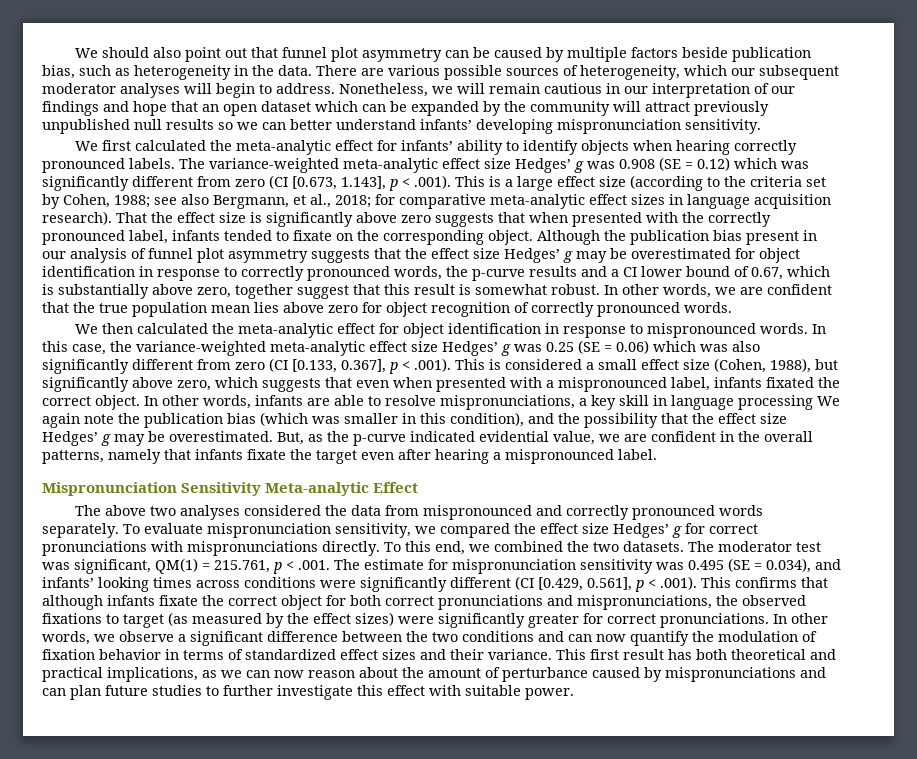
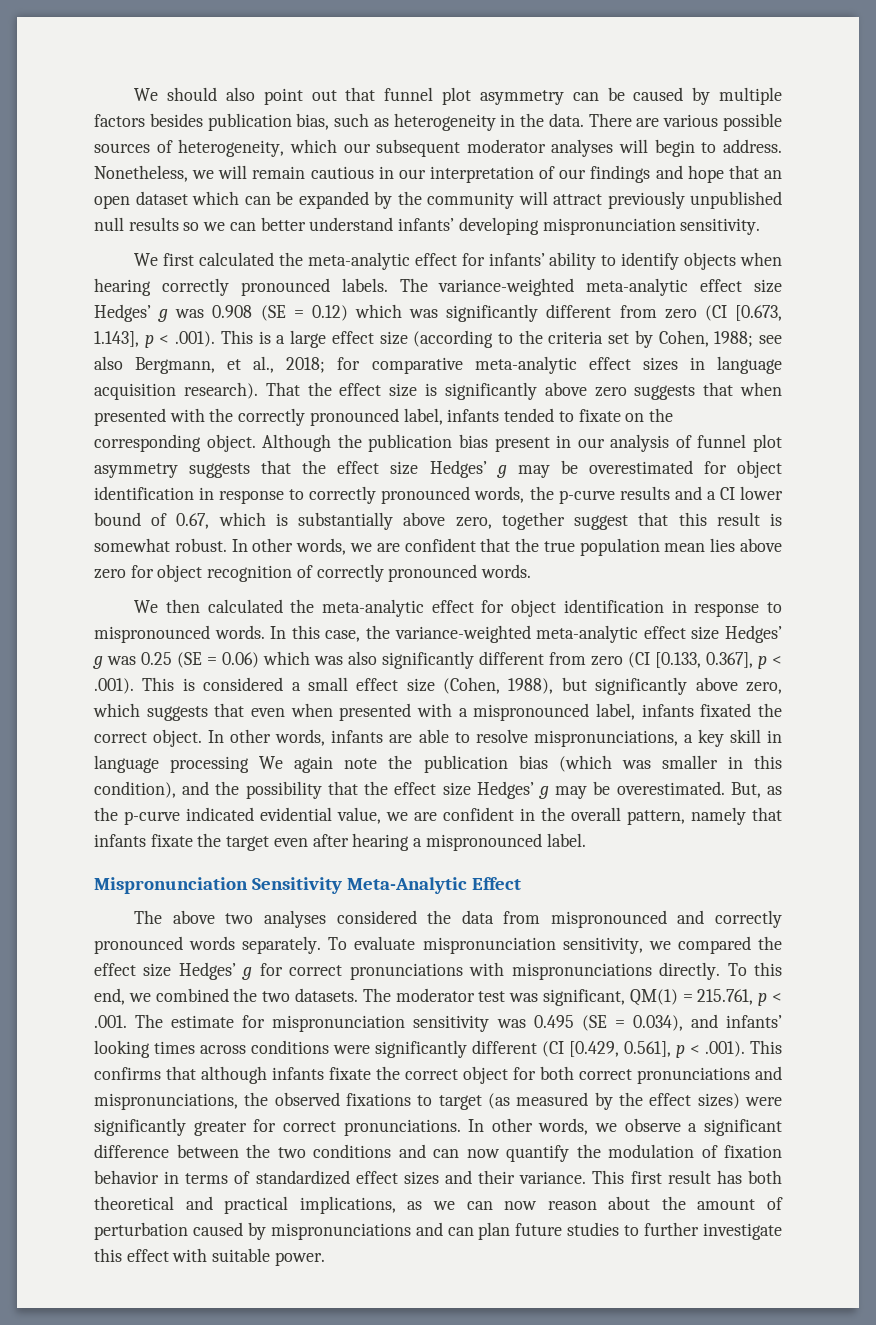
- We should also point out that funnel plot asymmetry can be caused by multiple factors beside publication bias, such as heterogeneity in the data.
+ We should also point out that funnel plot asymmetry can be caused by multiple factors besides publication bias, such as heterogeneity in the data.
- But, as the p-curve indicated evidential value, we are confident in the overall patterns, namely that infants fixate the target even after hearing a mispronounced label.
+ But, as the p-curve indicated evidential value, we are confident in the overall pattern, namely that infants fixate the target even after hearing a mispronounced label.
- Mispronunciation Sensitivity Meta-analytic Effect
+ Mispronunciation Sensitivity Meta-Analytic Effect
- This first result has both theoretical and practical implications, as we can now reason about the amount of perturbance caused by mispronunciations and can plan future studies to further investigate this effect with suitable power.
+ This first result has both theoretical and practical implications, as we can now reason about the amount of perturbation caused by mispronunciations and can plan future studies to further investigate this effect with suitable power.

